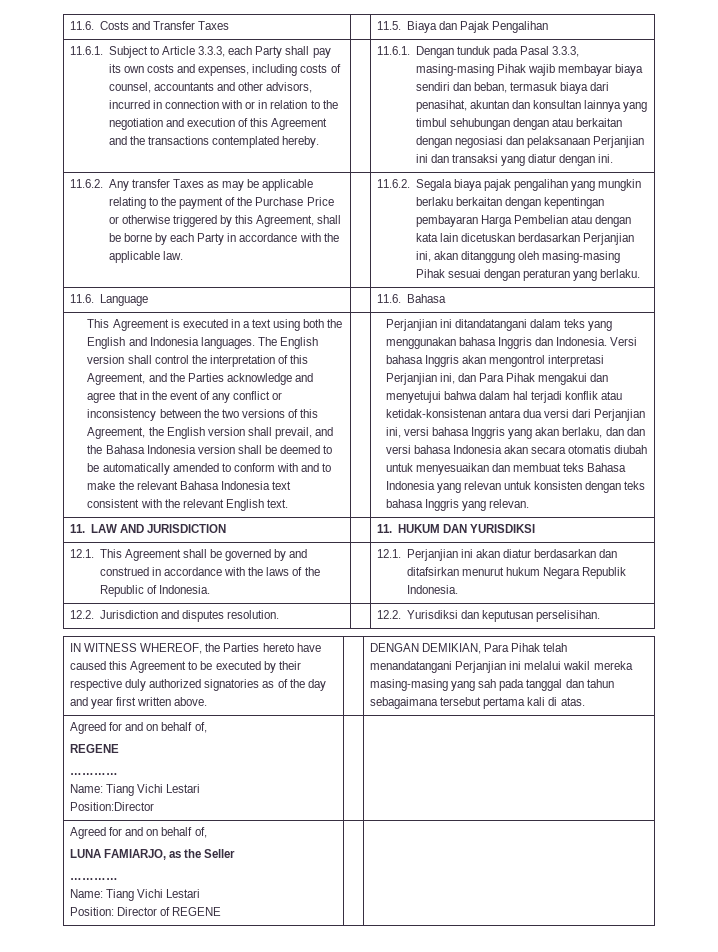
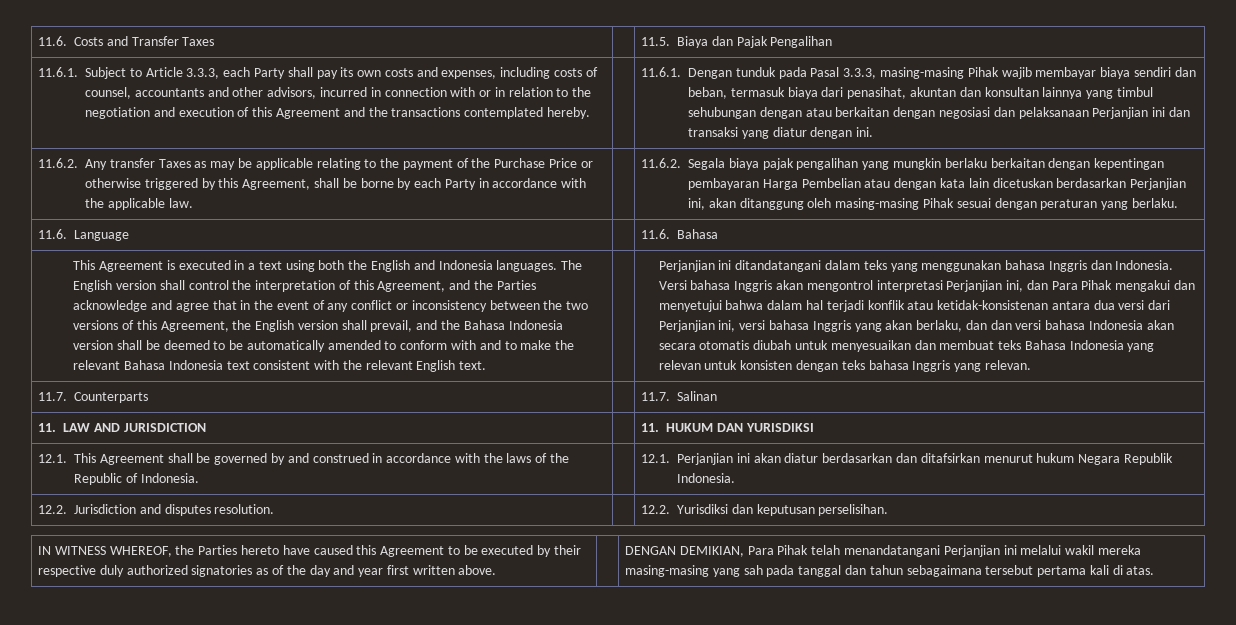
+ 11.7. Counterparts | | 11.7. Salinan
  DENGAN DEMIKIAN, Para Pihak telah menandatangani Perjanjian ini melalui wakil mereka masing-masing yang sah pada tanggal dan tahun sebagaimana tersebut pertama kali di atas.
- Agreed for and on behalf of,
- REGENE
- …………
- Name: Tiang Vichi Lestari
- Position:Director | |
- Agreed for and on behalf of,
- LUNA FAMIARJO, as the Seller
- …………
- Name: Tiang Vichi Lestari
- Position: Director of REGENE | |

